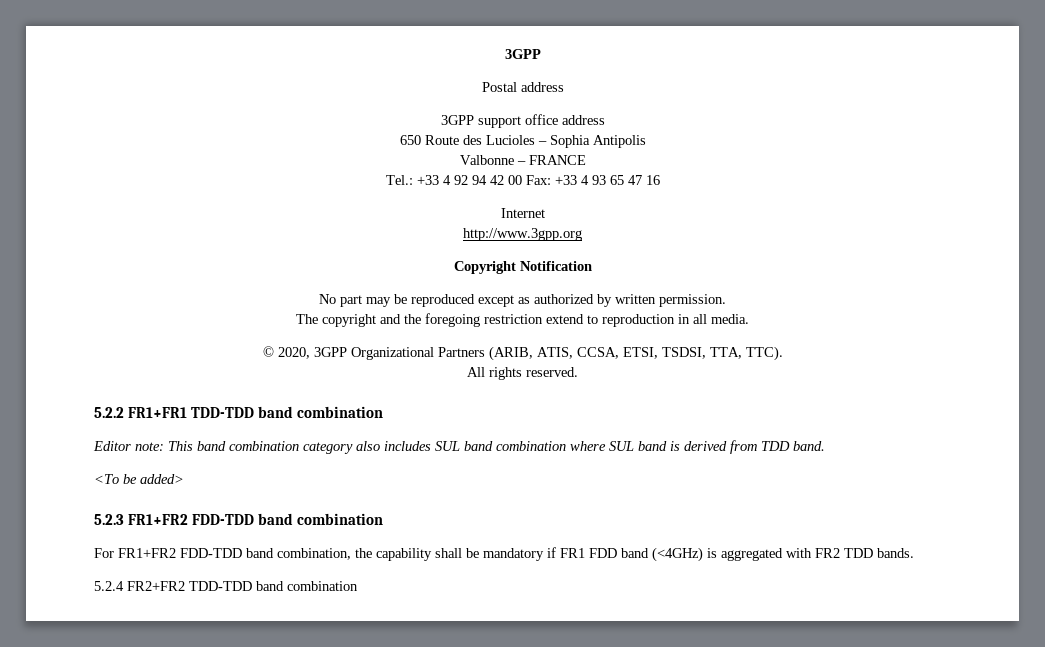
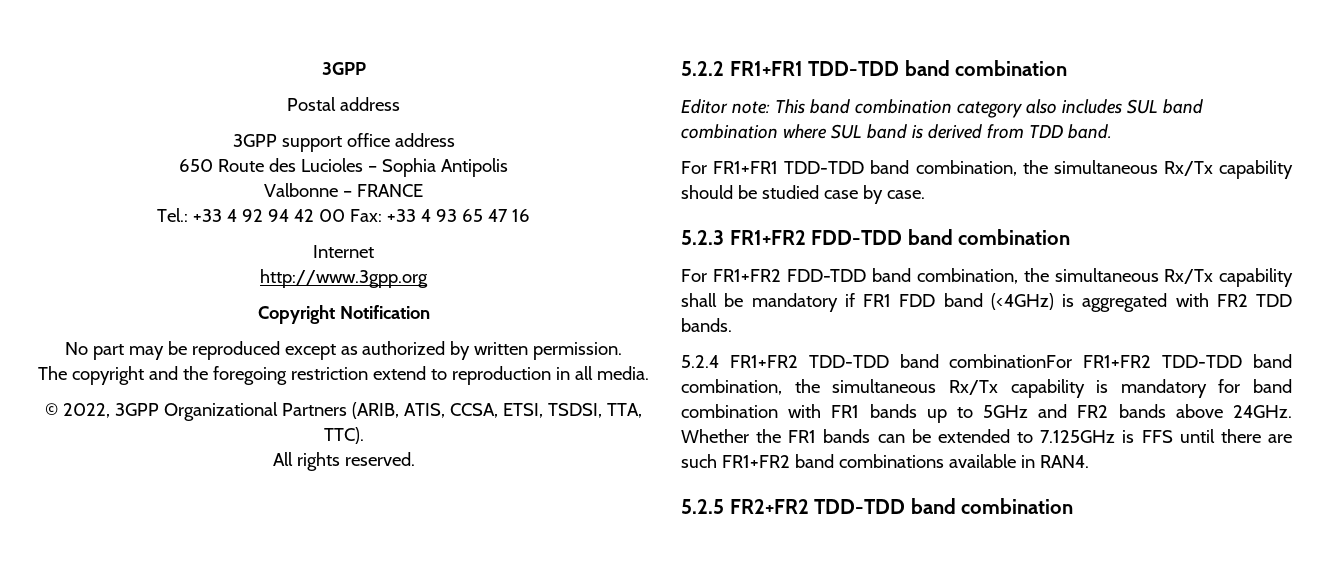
- © 2020, 3GPP Organizational Partners (ARIB, ATIS, CCSA, ETSI, TSDSI, TTA, TTC).
+ © 2022, 3GPP Organizational Partners (ARIB, ATIS, CCSA, ETSI, TSDSI, TTA, TTC).
- <To be added>
+ For FR1+FR1 TDD-TDD band combination, the simultaneous Rx/Tx capability should be studied case by case.
- For FR1+FR2 FDD-TDD band combination, the capability shall be mandatory if FR1 FDD band (<4GHz) is aggregated with FR2 TDD bands.
+ For FR1+FR2 FDD-TDD band combination, the simultaneous Rx/Tx capability shall be mandatory if FR1 FDD band (<4GHz) is aggregated with FR2 TDD bands.
- 5.2.4 FR2+FR2 TDD-TDD band combination
+ 5.2.4 FR1+FR2 TDD-TDD band combinationFor FR1+FR2 TDD-TDD band combination, the simultaneous Rx/Tx capability is mandatory for band combination with FR1 bands up to 5GHz and FR2 bands above 24GHz. Whether the FR1 bands can be extended to 7.125GHz is FFS until there are such FR1+FR2 band combinations available in RAN4.
+ 5.2.5 FR2+FR2 TDD-TDD band combination

